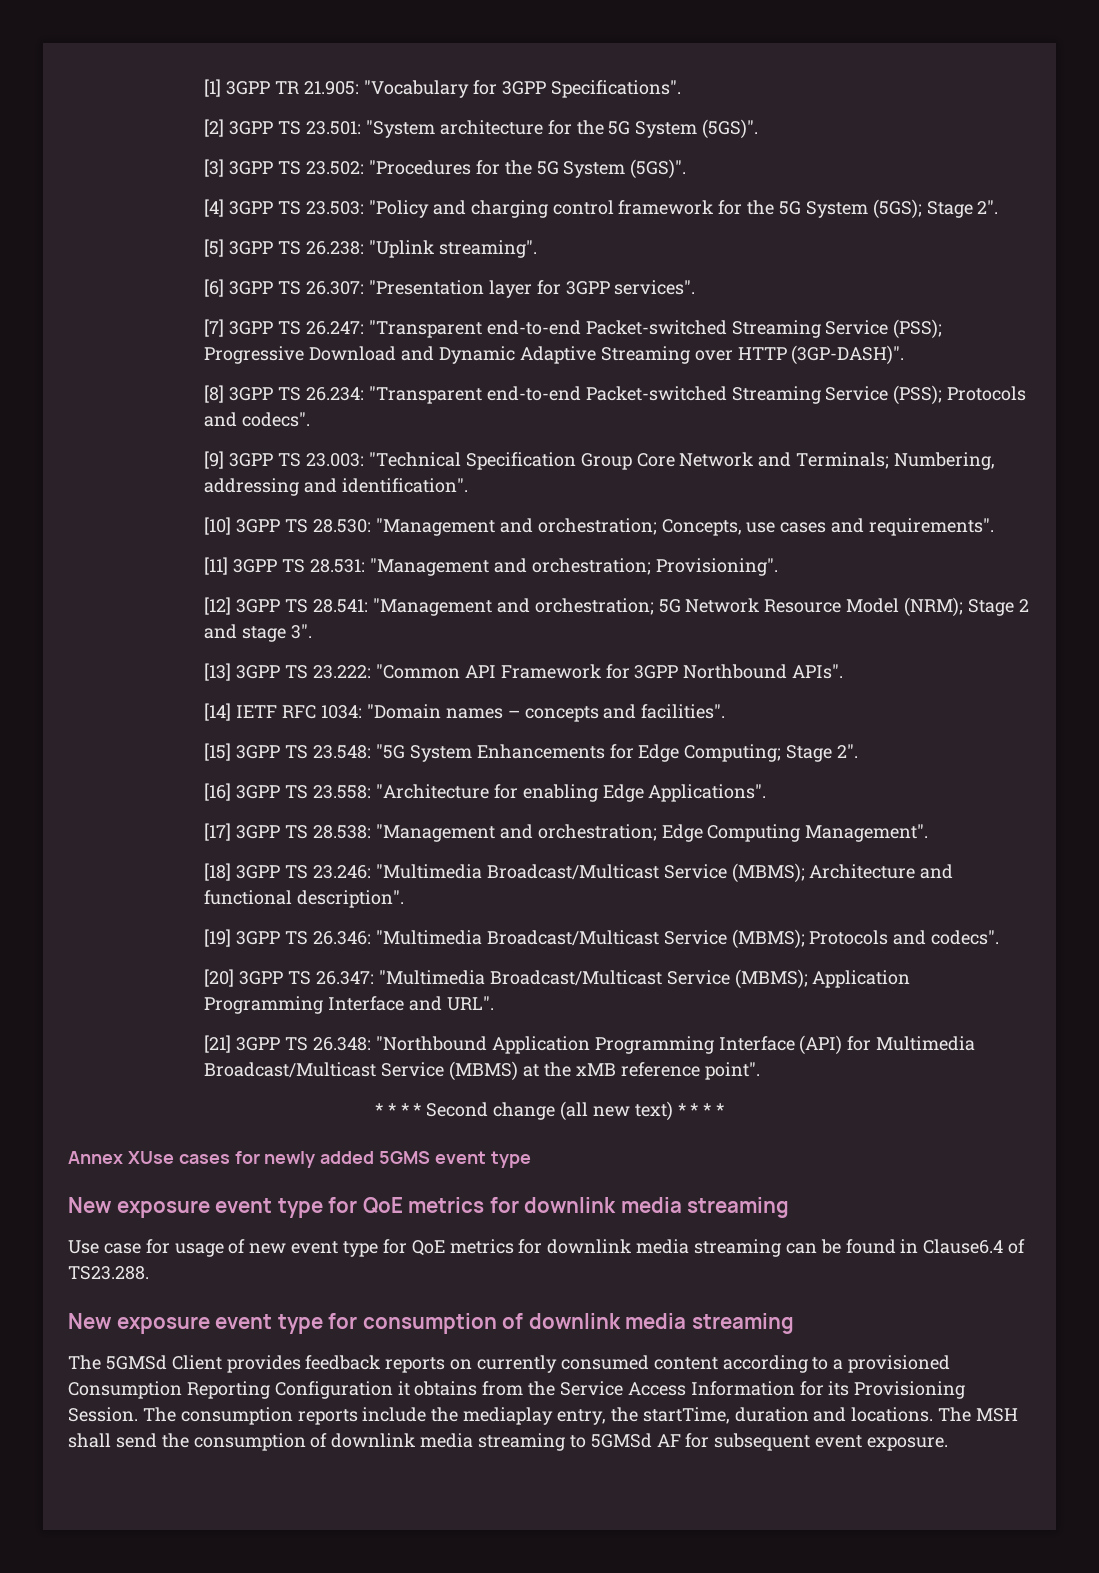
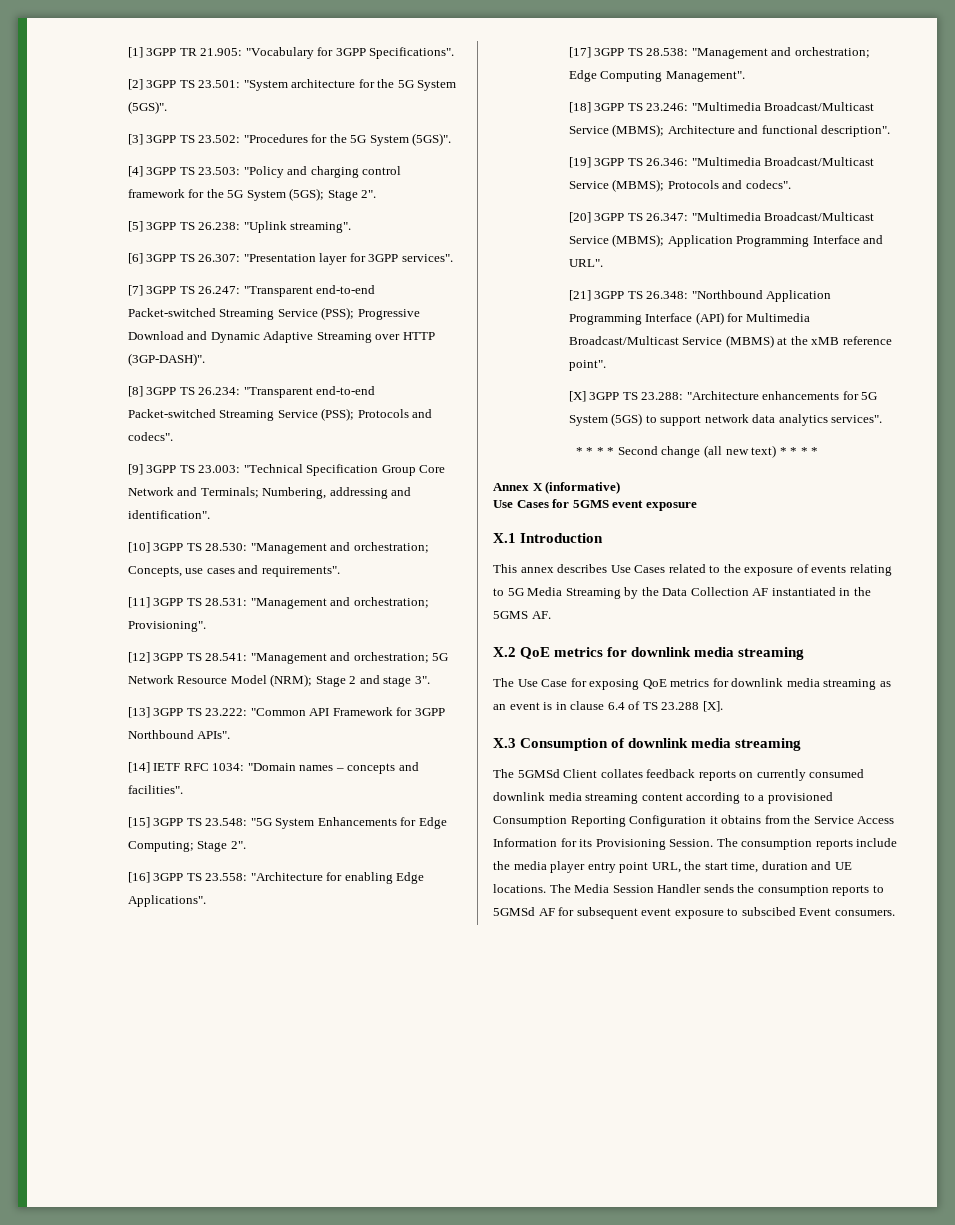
+ [X] 3GPP TS 23.288: "Architecture enhancements for 5G System (5GS) to support network data analytics services".
- Annex XUse cases for newly added 5GMS event type
- New exposure event type for QoE metrics for downlink media streaming
+ Annex X (informative)
+ Use Cases for 5GMS event exposure
+ X.1 Introduction
+ This annex describes Use Cases related to the exposure of events relating to 5G Media Streaming by the Data Collection AF instantiated in the 5GMS AF.
+ X.2 QoE metrics for downlink media streaming
- Use case for usage of new event type for QoE metrics for downlink media streaming can be found in Clause6.4 of TS23.288.
- New exposure event type for consumption of downlink media streaming
+ The Use Case for exposing QoE metrics for downlink media streaming as an event is in clause 6.4 of TS 23.288 [X].
+ X.3 Consumption of downlink media streaming
- The 5GMSd Client provides feedback reports on currently consumed content according to a provisioned Consumption Reporting Configuration it obtains from the Service Access Information for its Provisioning Session.
+ The 5GMSd Client collates feedback reports on currently consumed downlink media streaming content according to a provisioned Consumption Reporting Configuration it obtains from the Service Access Information for its Provisioning Session.
- The consumption reports include the mediaplay entry, the startTime, duration and locations.
+ The consumption reports include the media player entry point URL, the start time, duration and UE locations.
- The MSH shall send the consumption of downlink media streaming to 5GMSd AF for subsequent event exposure.
+ The Media Session Handler sends the consumption reports to 5GMSd AF for subsequent event exposure to subscibed Event consumers.

